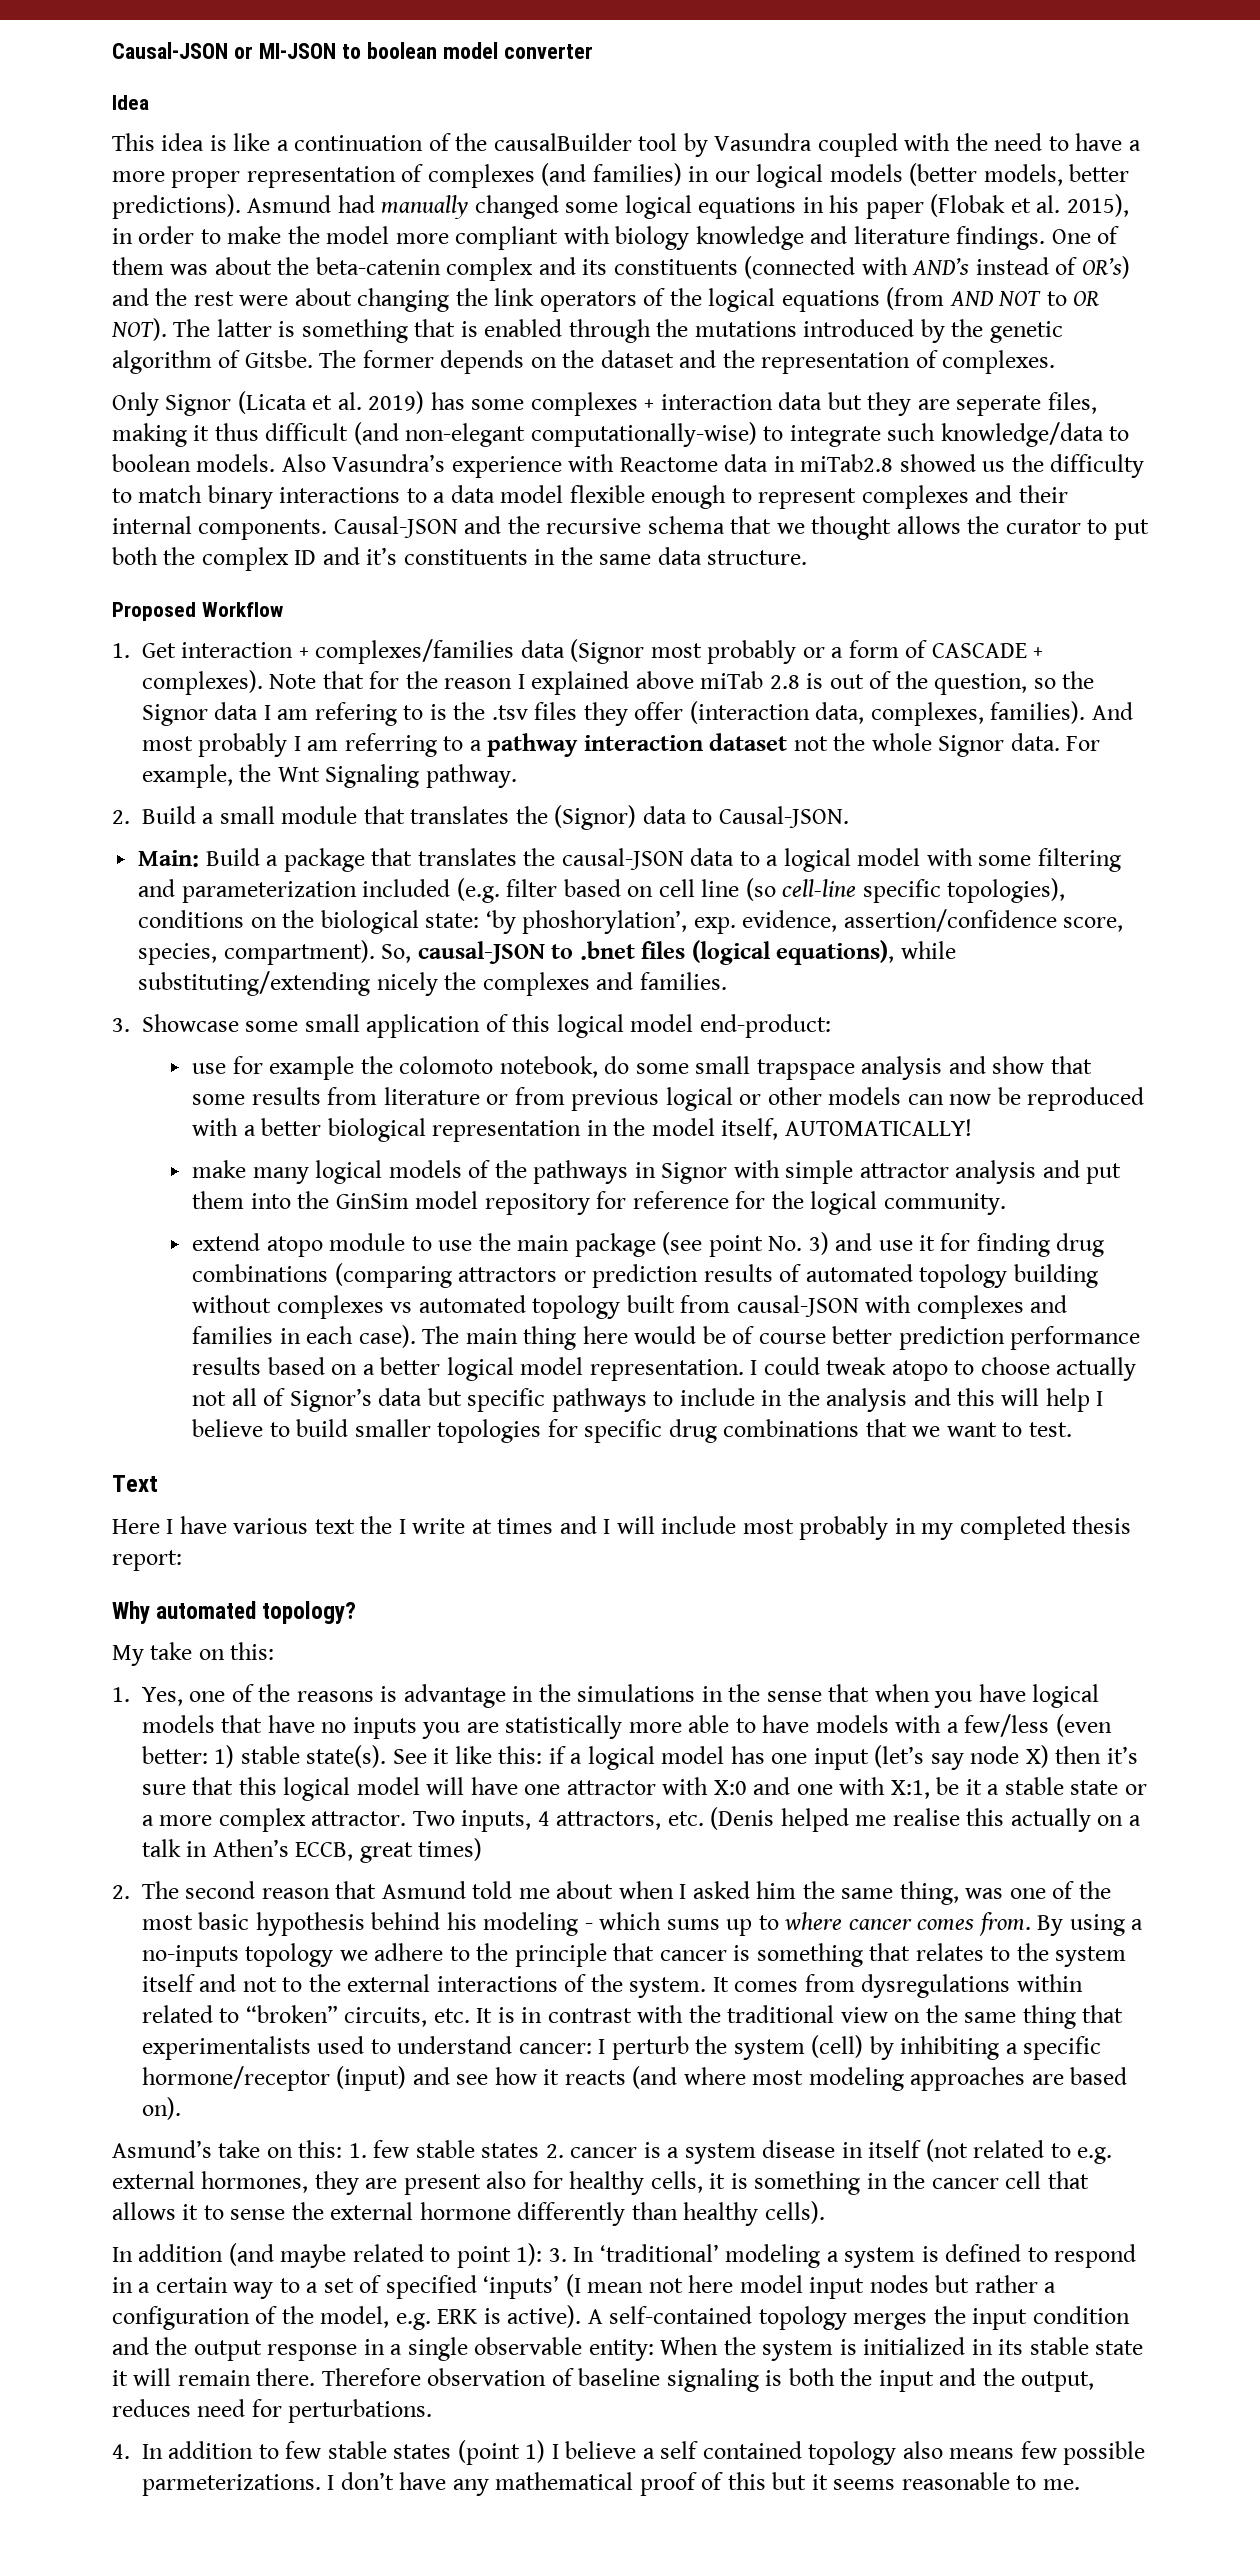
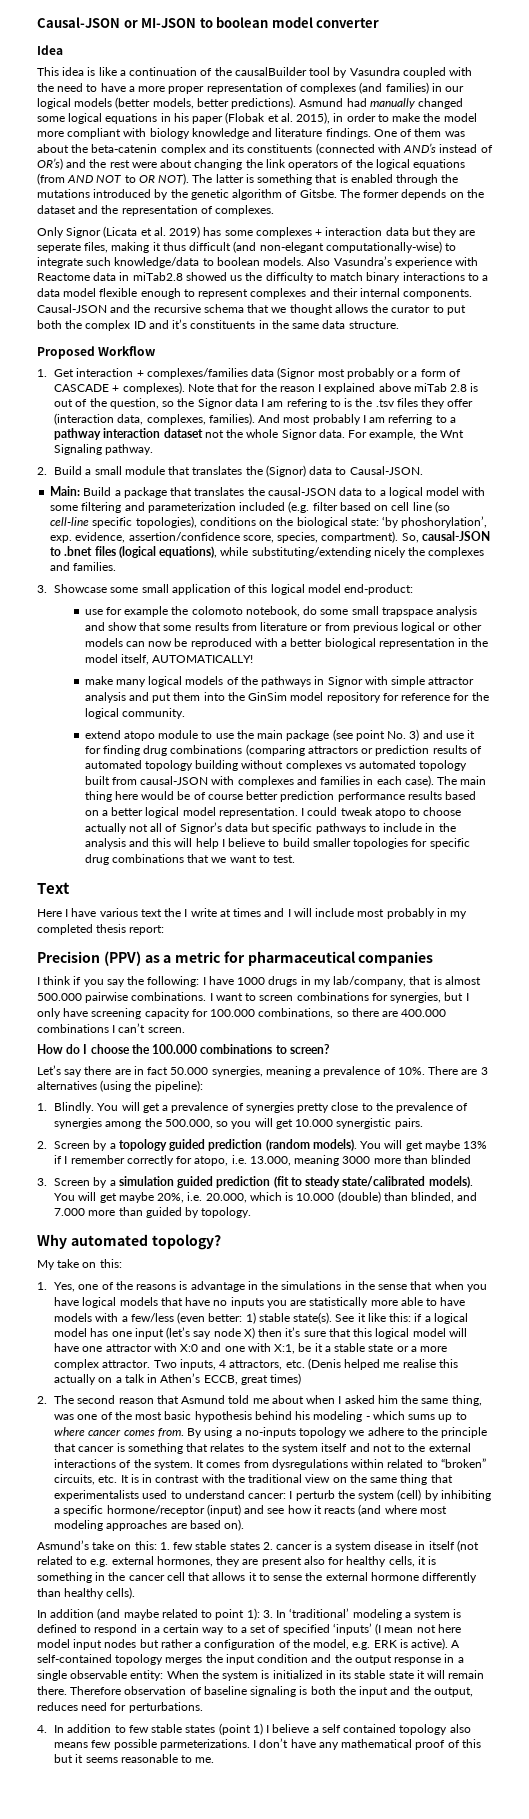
+ Precision (PPV) as a metric for pharmaceutical companies
+ I think if you say the following: I have 1000 drugs in my lab/company, that is almost 500.000 pairwise combinations. I want to screen combinations for synergies, but I only have screening capacity for 100.000 combinations, so there are 400.000 combinations I can’t screen.
+ How do I choose the 100.000 combinations to screen?
+ Let’s say there are in fact 50.000 synergies, meaning a prevalence of 10%. There are 3 alternatives (using the pipeline):
+ 1. Blindly. You will get a prevalence of synergies pretty close to the prevalence of synergies among the 500.000, so you will get 10.000 synergistic pairs.
+ 2. Screen by a topology guided prediction (random models). You will get maybe 13% if I remember correctly for atopo, i.e. 13.000, meaning 3000 more than blinded
+ 3. Screen by a simulation guided prediction (fit to steady state/calibrated models). You will get maybe 20%, i.e. 20.000, which is 10.000 (double) than blinded, and 7.000 more than guided by topology.

